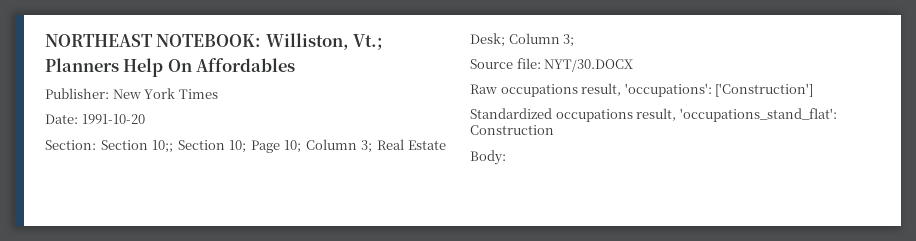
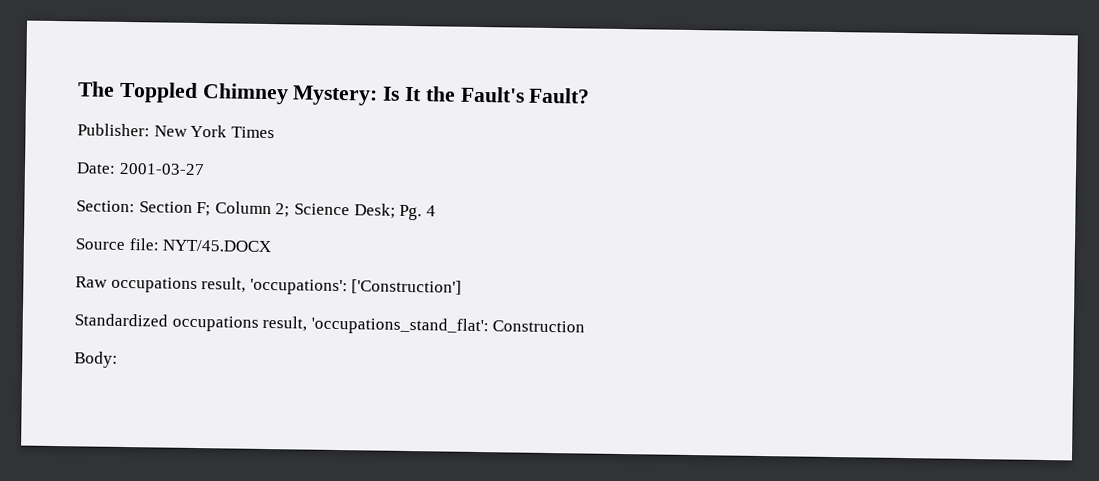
- NORTHEAST NOTEBOOK: Williston, Vt.;
- Planners Help On Affordables
+ The Toppled Chimney Mystery: Is It the Fault's Fault?
- Date: 1991-10-20
+ Date: 2001-03-27
- Section: Section 10;; Section 10; Page 10; Column 3; Real Estate Desk; Column 3;
+ Section: Section F; Column 2; Science Desk; Pg. 4
- Source file: NYT/30.DOCX
+ Source file: NYT/45.DOCX

